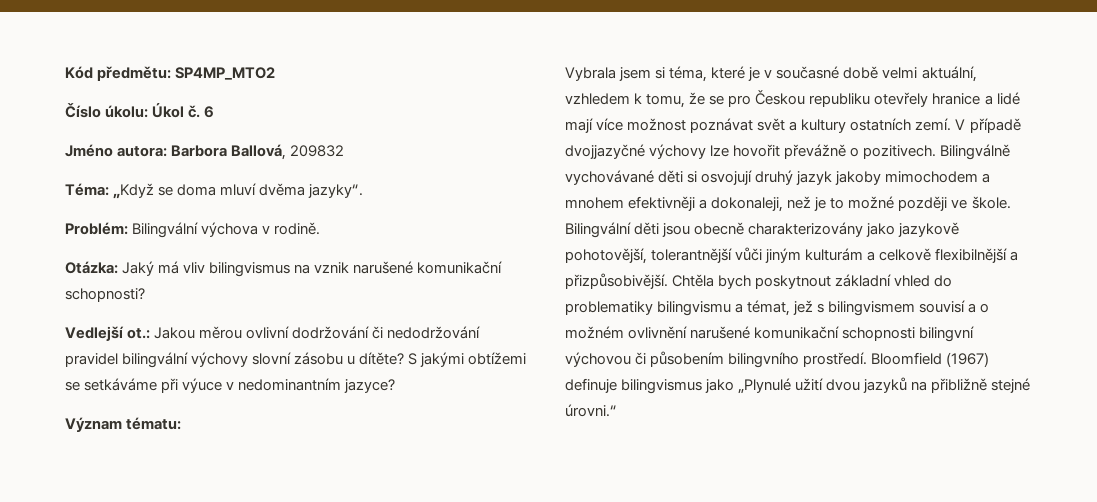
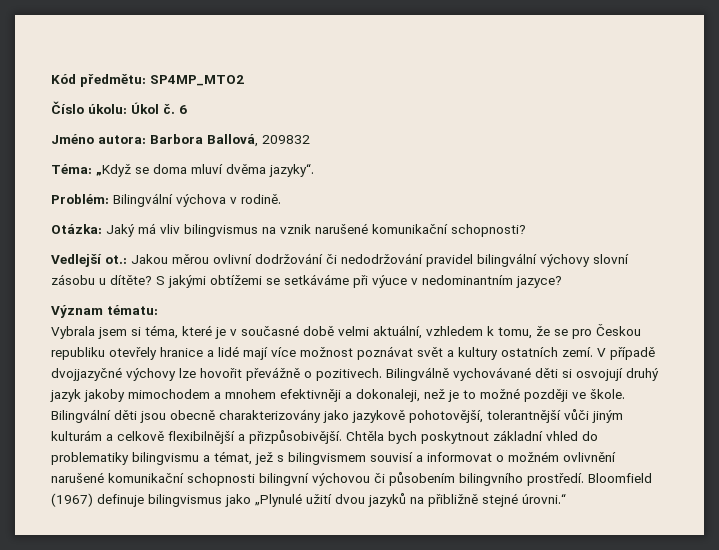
- Chtěla bych poskytnout základní vhled do problematiky bilingvismu a témat, jež s bilingvismem souvisí a o možném ovlivnění narušené komunikační schopnosti bilingvní výchovou či působením bilingvního prostředí.
+ Chtěla bych poskytnout základní vhled do problematiky bilingvismu a témat, jež s bilingvismem souvisí a informovat o možném ovlivnění narušené komunikační schopnosti bilingvní výchovou či působením bilingvního prostředí.

